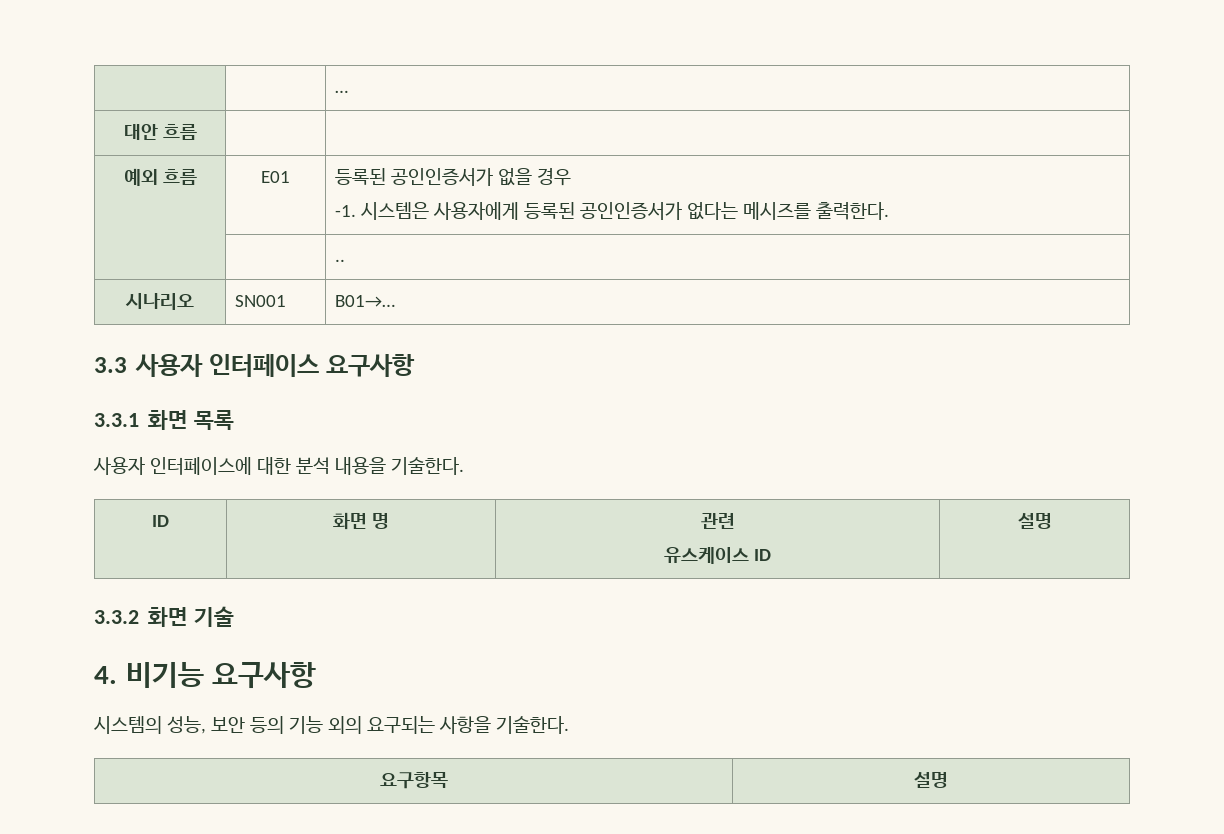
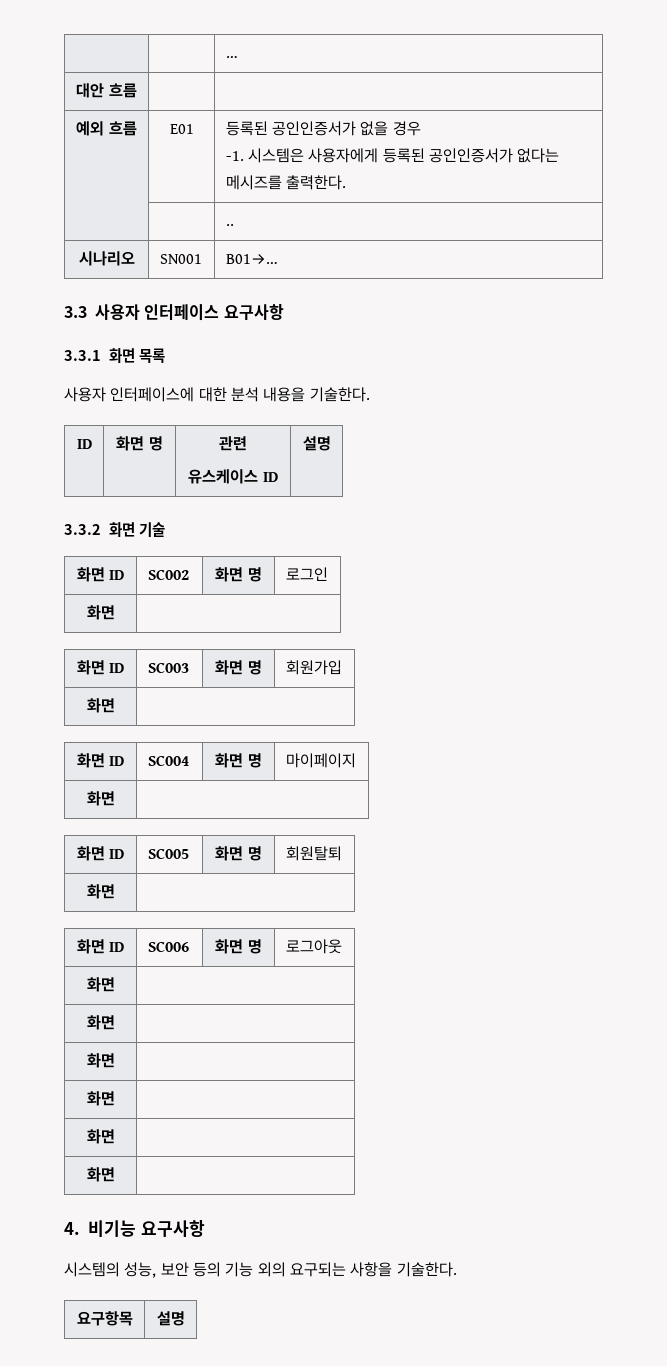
+ 화면 ID | SC002 | 화면 명 | 로그인
+ 화면 |
+ 화면 ID | SC003 | 화면 명 | 회원가입
+ 화면 |
+ 화면 ID | SC004 | 화면 명 | 마이페이지
+ 화면 |
+ 화면 ID | SC005 | 화면 명 | 회원탈퇴
+ 화면 |
+ 화면 ID | SC006 | 화면 명 | 로그아웃
+ 화면 |
+ 화면 |
+ 화면 |
+ 화면 |
+ 화면 |
+ 화면 |

